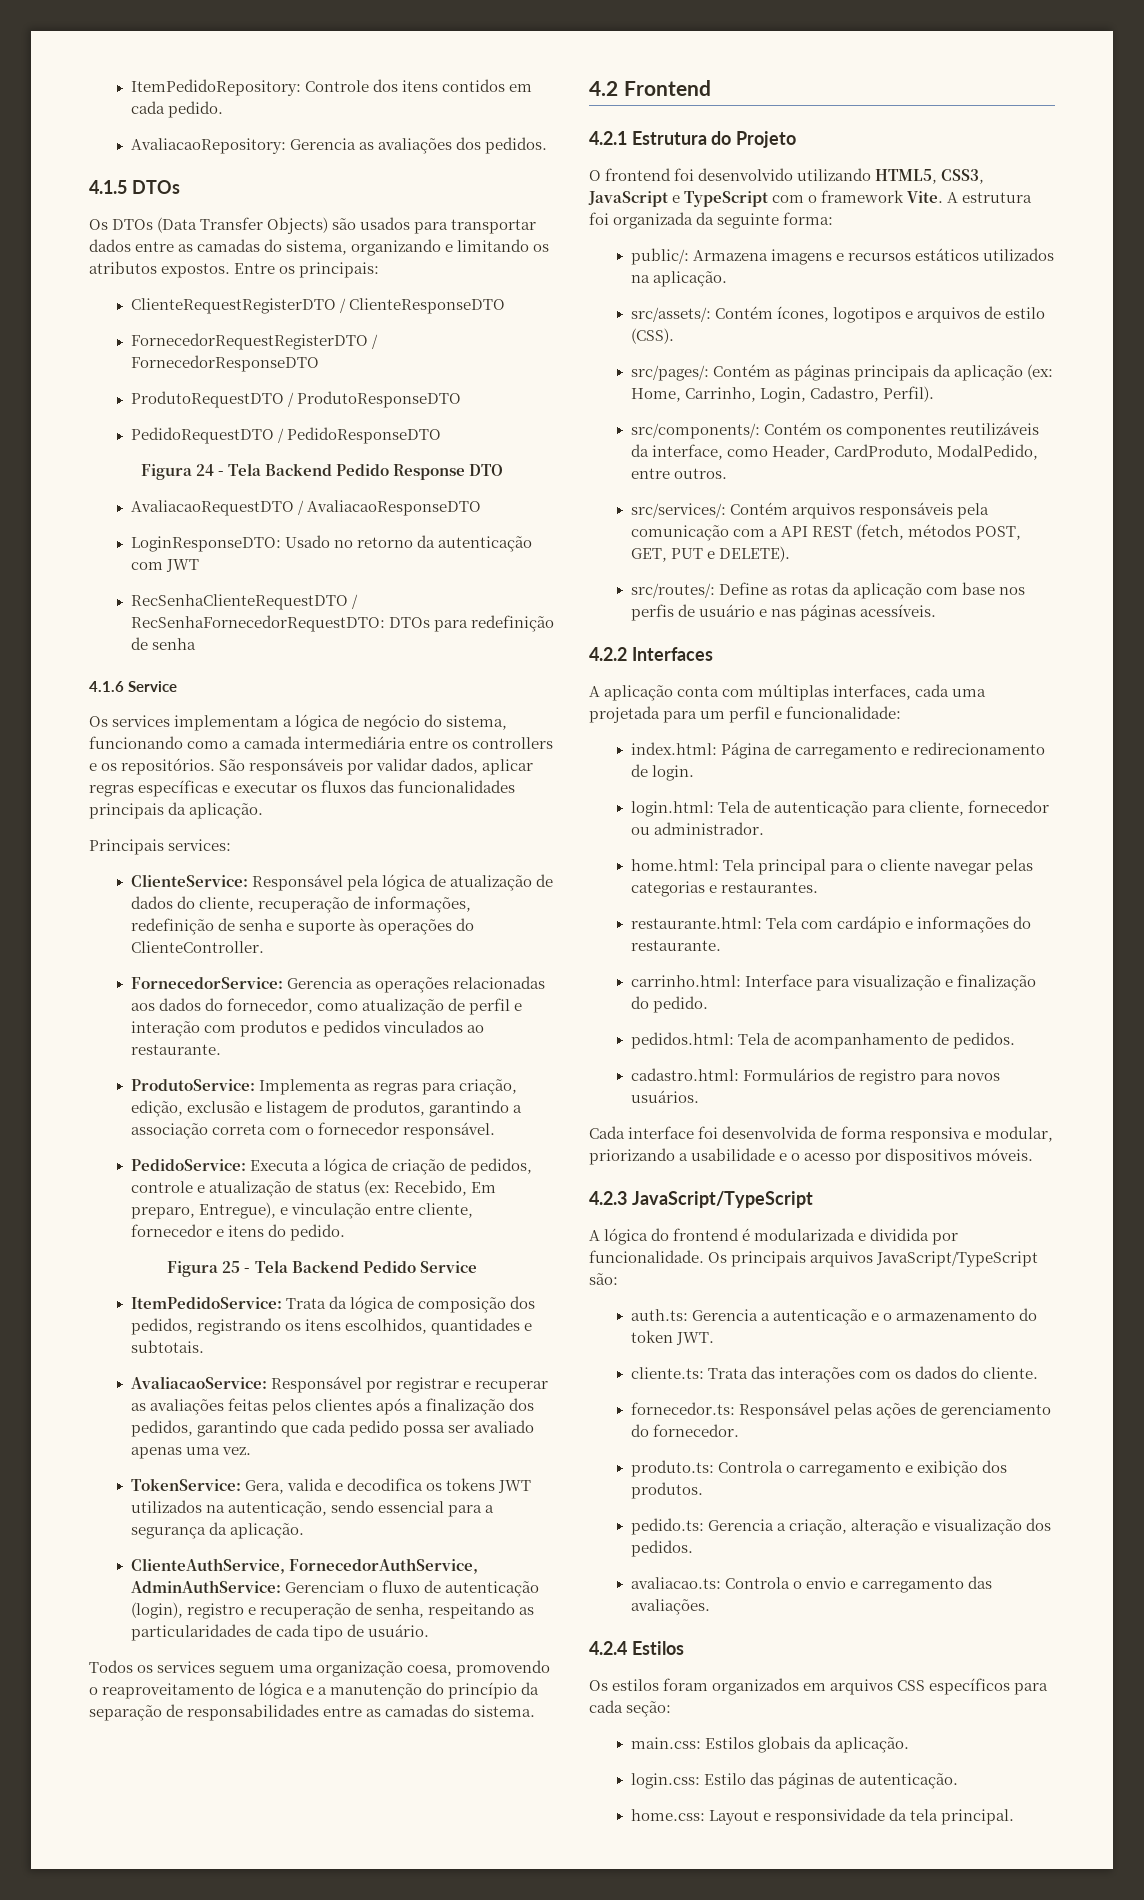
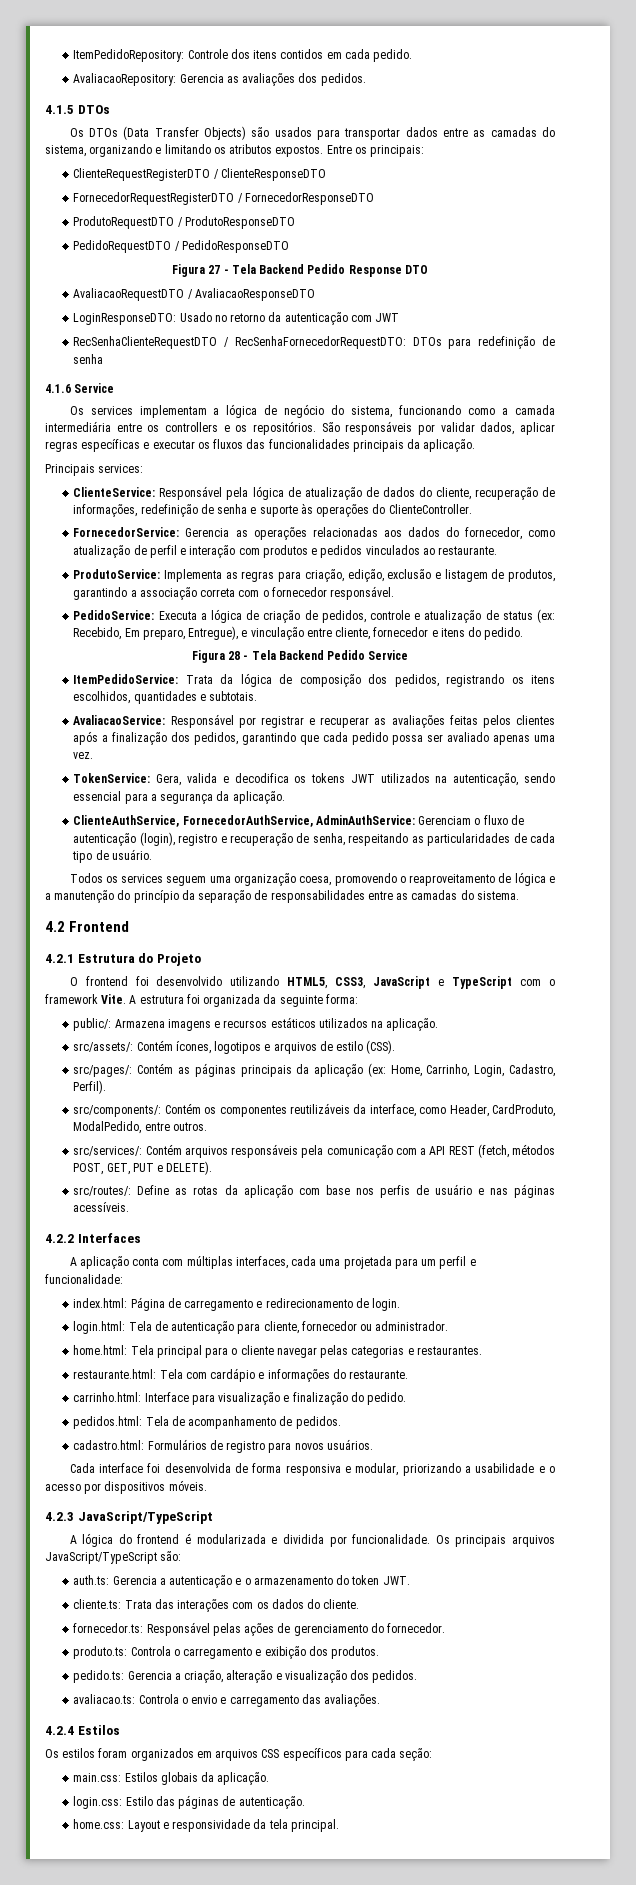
- Figura 24 - Tela Backend Pedido Response DTO
+ Figura 27 - Tela Backend Pedido Response DTO
- Figura 25 - Tela Backend Pedido Service
+ Figura 28 - Tela Backend Pedido Service

